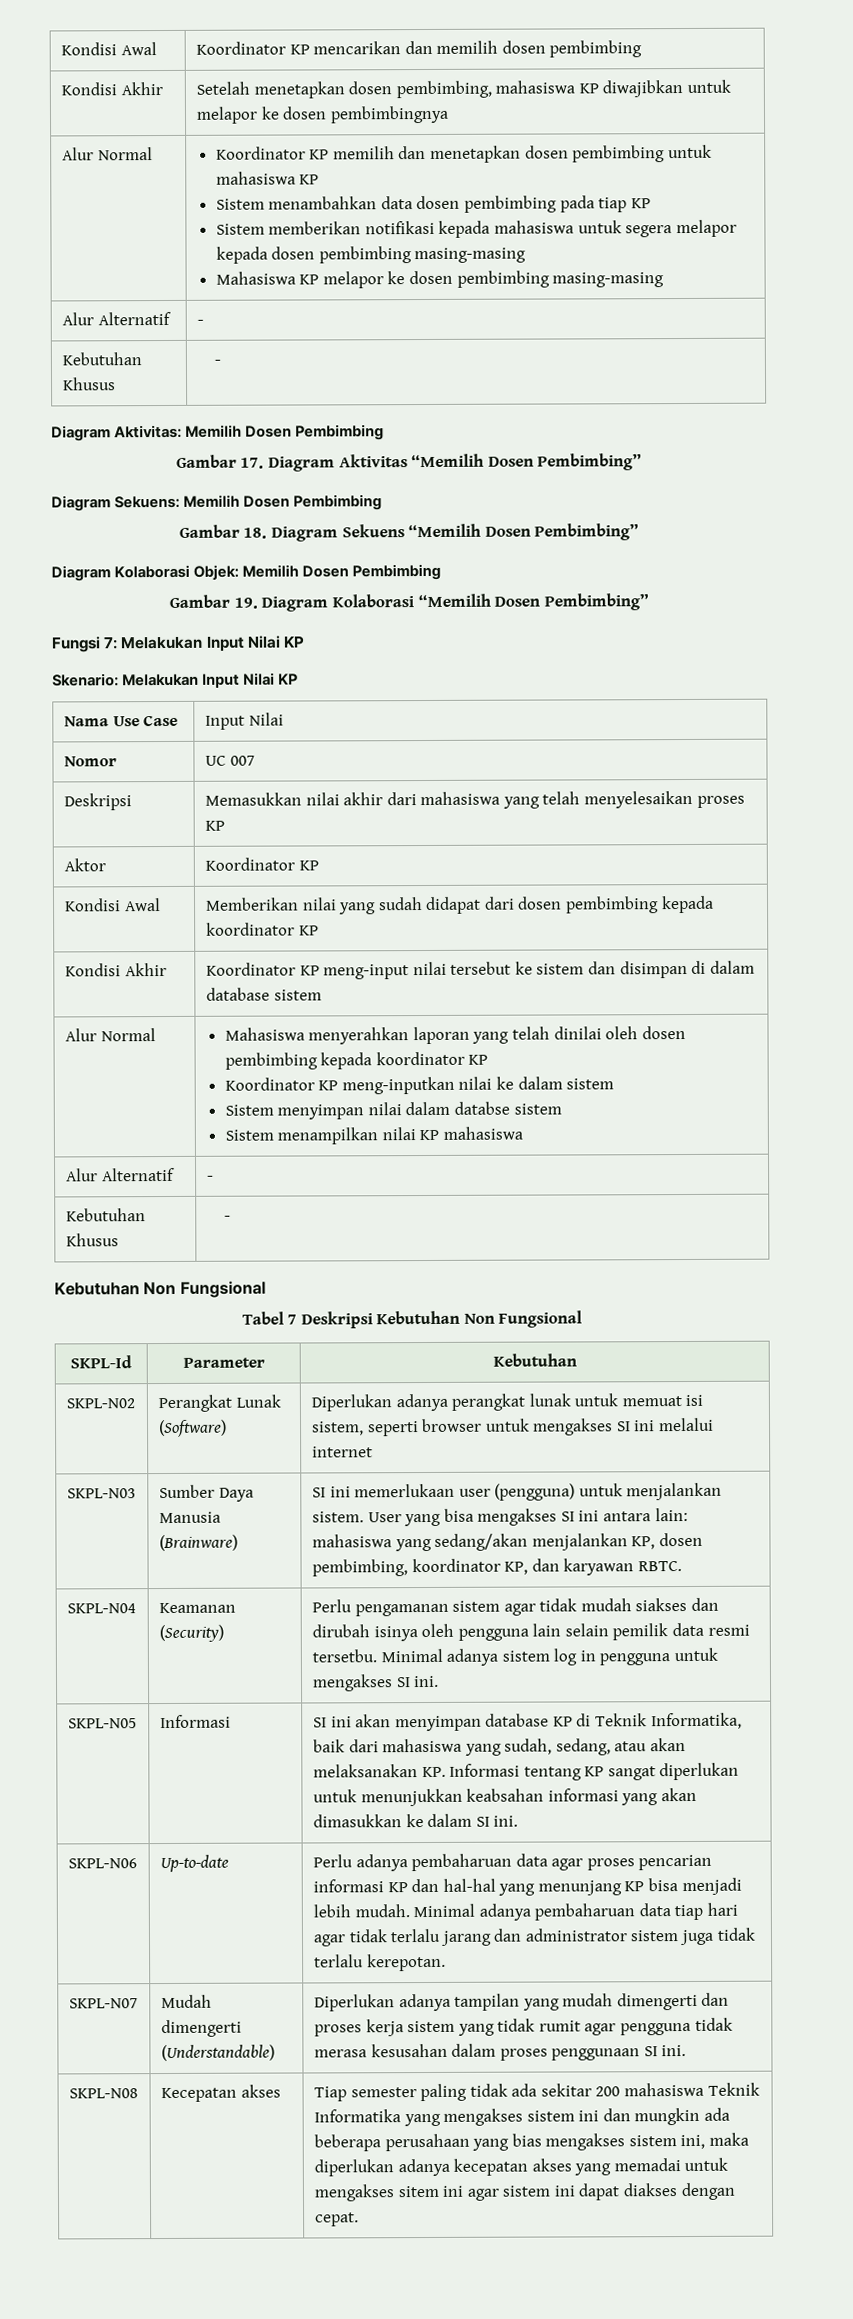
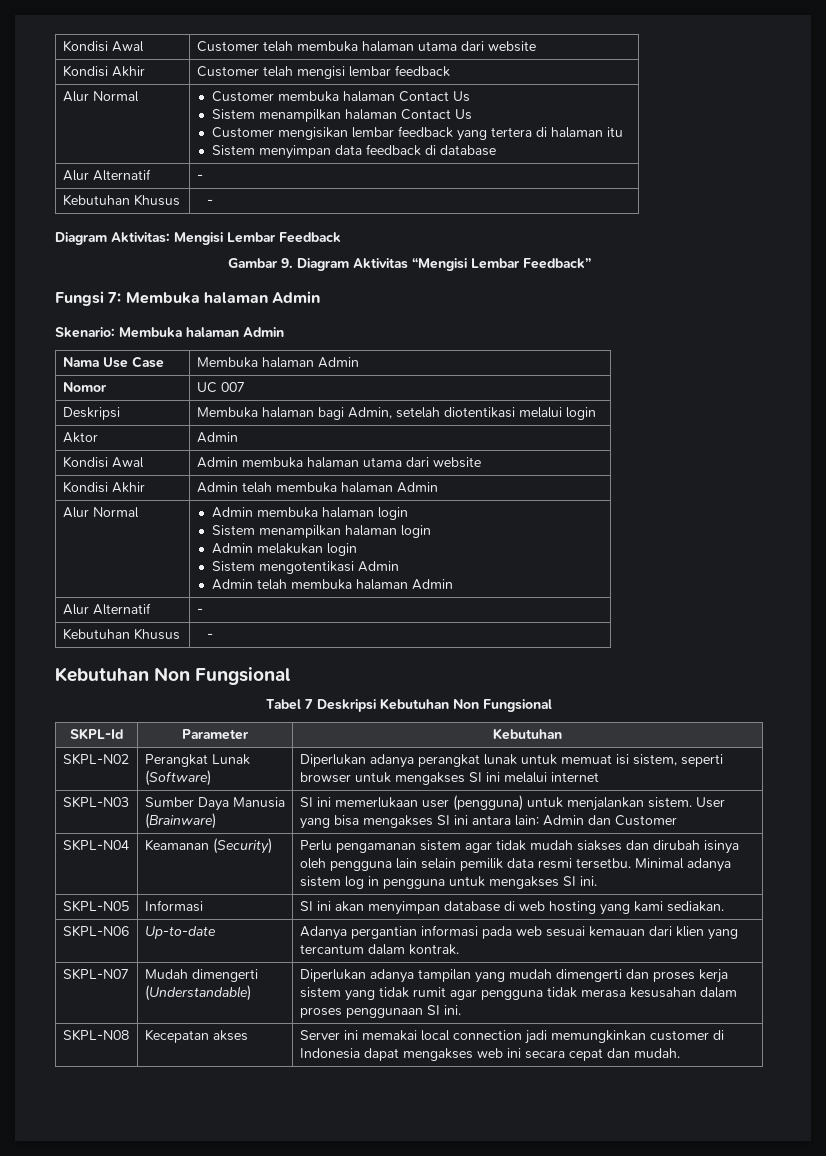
- Kondisi Awal | Koordinator KP mencarikan dan memilih dosen pembimbing
- Kondisi Akhir | Setelah menetapkan dosen pembimbing, mahasiswa KP diwajibkan untuk melapor ke dosen pembimbingnya
- Alur Normal | Koordinator KP memilih dan menetapkan dosen pembimbing untuk mahasiswa KP
- Sistem menambahkan data dosen pembimbing pada tiap KP
- Sistem memberikan notifikasi kepada mahasiswa untuk segera melapor kepada dosen pembimbing masing-masing
- Mahasiswa KP melapor ke dosen pembimbing masing-masing
+ Kondisi Awal | Customer telah membuka halaman utama dari website
+ Kondisi Akhir | Customer telah mengisi lembar feedback
+ Alur Normal | Customer membuka halaman Contact Us
+ Sistem menampilkan halaman Contact Us
+ Customer mengisikan lembar feedback yang tertera di halaman itu
+ Sistem menyimpan data feedback di database
- Diagram Aktivitas: Memilih Dosen Pembimbing
- Gambar 17. Diagram Aktivitas “Memilih Dosen Pembimbing”
- Diagram Sekuens: Memilih Dosen Pembimbing
- Gambar 18. Diagram Sekuens “Memilih Dosen Pembimbing”
- Diagram Kolaborasi Objek: Memilih Dosen Pembimbing
- Gambar 19. Diagram Kolaborasi “Memilih Dosen Pembimbing”
- Fungsi 7: Melakukan Input Nilai KP
- Skenario: Melakukan Input Nilai KP
+ Diagram Aktivitas: Mengisi Lembar Feedback
+ Gambar 9. Diagram Aktivitas “Mengisi Lembar Feedback”
+ Fungsi 7: Membuka halaman Admin
+ Skenario: Membuka halaman Admin
- Nama Use Case | Input Nilai
+ Nama Use Case | Membuka halaman Admin
- Deskripsi | Memasukkan nilai akhir dari mahasiswa yang telah menyelesaikan proses KP
+ Deskripsi | Membuka halaman bagi Admin, setelah diotentikasi melalui login
- Aktor | Koordinator KP
- Kondisi Awal | Memberikan nilai yang sudah didapat dari dosen pembimbing kepada koordinator KP
- Kondisi Akhir | Koordinator KP meng-input nilai tersebut ke sistem dan disimpan di dalam database sistem
- Alur Normal | Mahasiswa menyerahkan laporan yang telah dinilai oleh dosen pembimbing kepada koordinator KP
- Koordinator KP meng-inputkan nilai ke dalam sistem
- Sistem menyimpan nilai dalam databse sistem
- Sistem menampilkan nilai KP mahasiswa
+ Aktor | Admin
+ Kondisi Awal | Admin membuka halaman utama dari website
+ Kondisi Akhir | Admin telah membuka halaman Admin
+ Alur Normal | Admin membuka halaman login
+ Sistem menampilkan halaman login
+ Admin melakukan login
+ Sistem mengotentikasi Admin
+ Admin telah membuka halaman Admin
- SKPL-N03 | Sumber Daya Manusia (Brainware) | SI ini memerlukaan user (pengguna) untuk menjalankan sistem. User yang bisa mengakses SI ini antara lain: mahasiswa yang sedang/akan menjalankan KP, dosen pembimbing, koordinator KP, dan karyawan RBTC.
+ SKPL-N03 | Sumber Daya Manusia (Brainware) | SI ini memerlukaan user (pengguna) untuk menjalankan sistem. User yang bisa mengakses SI ini antara lain: Admin dan Customer
- SKPL-N05 | Informasi | SI ini akan menyimpan database KP di Teknik Informatika, baik dari mahasiswa yang sudah, sedang, atau akan melaksanakan KP. Informasi tentang KP sangat diperlukan untuk menunjukkan keabsahan informasi yang akan dimasukkan ke dalam SI ini.
- SKPL-N06 | Up-to-date | Perlu adanya pembaharuan data agar proses pencarian informasi KP dan hal-hal yang menunjang KP bisa menjadi lebih mudah. Minimal adanya pembaharuan data tiap hari agar tidak terlalu jarang dan administrator sistem juga tidak terlalu kerepotan.
+ SKPL-N05 | Informasi | SI ini akan menyimpan database di web hosting yang kami sediakan.
+ SKPL-N06 | Up-to-date | Adanya pergantian informasi pada web sesuai kemauan dari klien yang tercantum dalam kontrak.
- Tiap semester paling tidak ada sekitar 200 mahasiswa Teknik Informatika yang mengakses sistem ini dan mungkin ada beberapa perusahaan yang bias mengakses sistem ini, maka diperlukan adanya kecepatan akses yang memadai untuk mengakses sitem ini agar sistem ini dapat diakses dengan cepat.
+ Server ini memakai local connection jadi memungkinkan customer di Indonesia dapat mengakses web ini secara cepat dan mudah.

